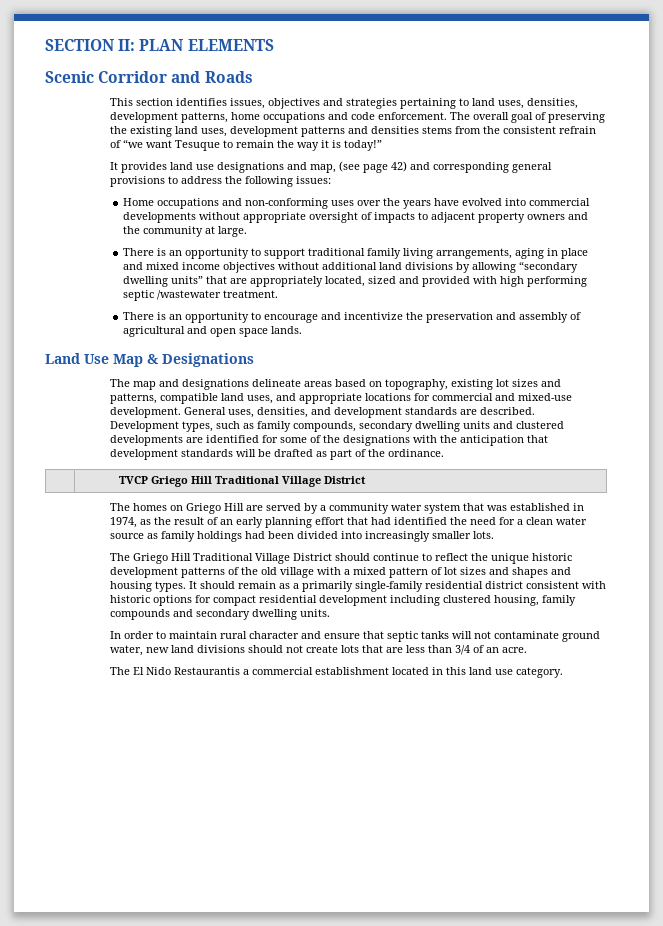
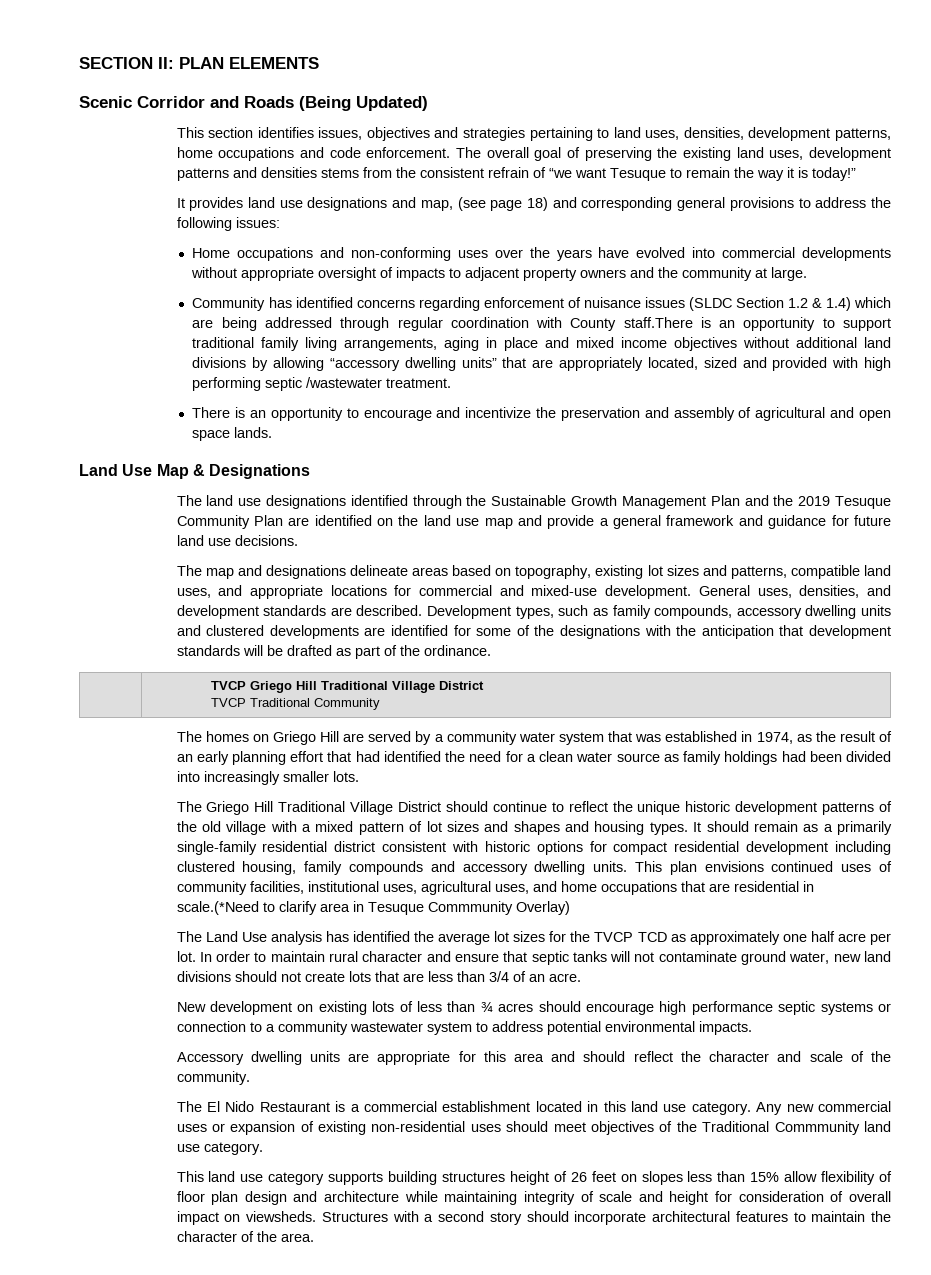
- Scenic Corridor and Roads
+ Scenic Corridor and Roads (Being Updated)
- It provides land use designations and map, (see page 42) and corresponding general provisions to address the following issues:
+ It provides land use designations and map, (see page 18) and corresponding general provisions to address the following issues:
- There is an opportunity to support traditional family living arrangements, aging in place and mixed income objectives without additional land divisions by allowing “secondary dwelling units” that are appropriately located, sized and provided with high performing septic /wastewater treatment.
+ Community has identified concerns regarding enforcement of nuisance issues (SLDC Section 1.2 & 1.4) which are being addressed through regular coordination with County staff.There is an opportunity to support traditional family living arrangements, aging in place and mixed income objectives without additional land divisions by allowing “accessory dwelling units” that are appropriately located, sized and provided with high performing septic /wastewater treatment.
+ The land use designations identified through the Sustainable Growth Management Plan and the 2019 Tesuque Community Plan are identified on the land use map and provide a general framework and guidance for future land use decisions.
- Development types, such as family compounds, secondary dwelling units and clustered developments are identified for some of the designations with the anticipation that development standards will be drafted as part of the ordinance.
+ Development types, such as family compounds, accessory dwelling units and clustered developments are identified for some of the designations with the anticipation that development standards will be drafted as part of the ordinance.
  | TVCP Griego Hill Traditional Village District
+ TVCP Traditional Community
- It should remain as a primarily single-family residential district consistent with historic options for compact residential development including clustered housing, family compounds and secondary dwelling units.
- In order to maintain rural character and ensure that septic tanks will not contaminate ground water, new land divisions should not create lots that are less than 3/4 of an acre.
+ It should remain as a primarily single-family residential district consistent with historic options for compact residential development including clustered housing, family compounds and accessory dwelling units. This plan envisions continued uses of community facilities, institutional uses, agricultural uses, and home occupations that are residential in scale.(*Need to clarify area in Tesuque Commmunity Overlay)
+ The Land Use analysis has identified the average lot sizes for the TVCP TCD as approximately one half acre per lot. In order to maintain rural character and ensure that septic tanks will not contaminate ground water, new land divisions should not create lots that are less than 3/4 of an acre.
+ New development on existing lots of less than ¾ acres should encourage high performance septic systems or connection to a community wastewater system to address potential environmental impacts.
+ Accessory dwelling units are appropriate for this area and should reflect the character and scale of the community.
- The El Nido Restaurantis a commercial establishment located in this land use category.
+ The El Nido Restaurant is a commercial establishment located in this land use category.
+ Any new commercial uses or expansion of existing non-residential uses should meet objectives of the Traditional Commmunity land use category.
+ This land use category supports building structures height of 26 feet on slopes less than 15% allow flexibility of floor plan design and architecture while maintaining integrity of scale and height for consideration of overall impact on viewsheds. Structures with a second story should incorporate architectural features to maintain the character of the area.

